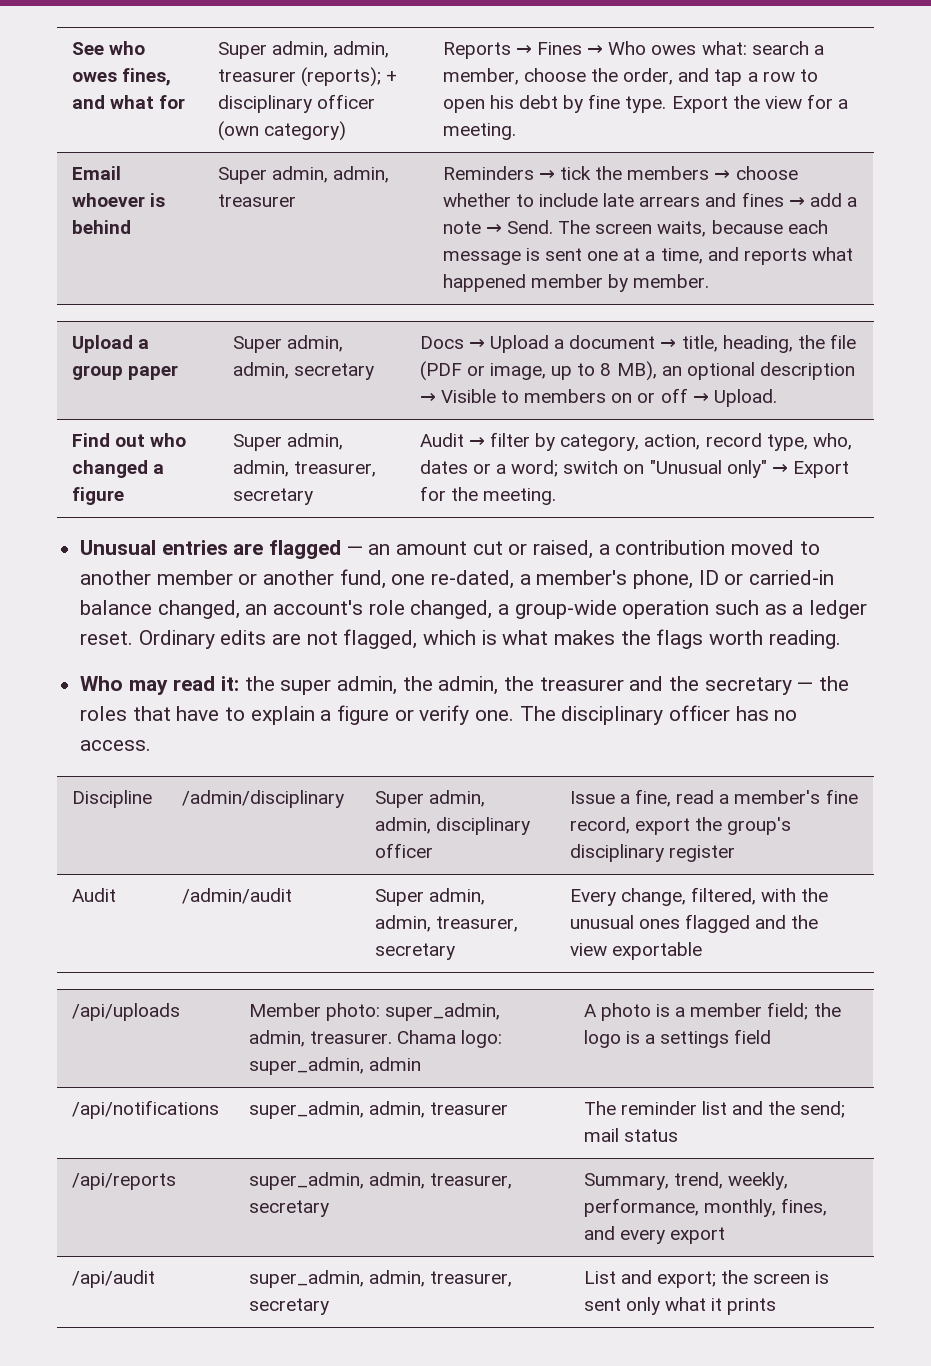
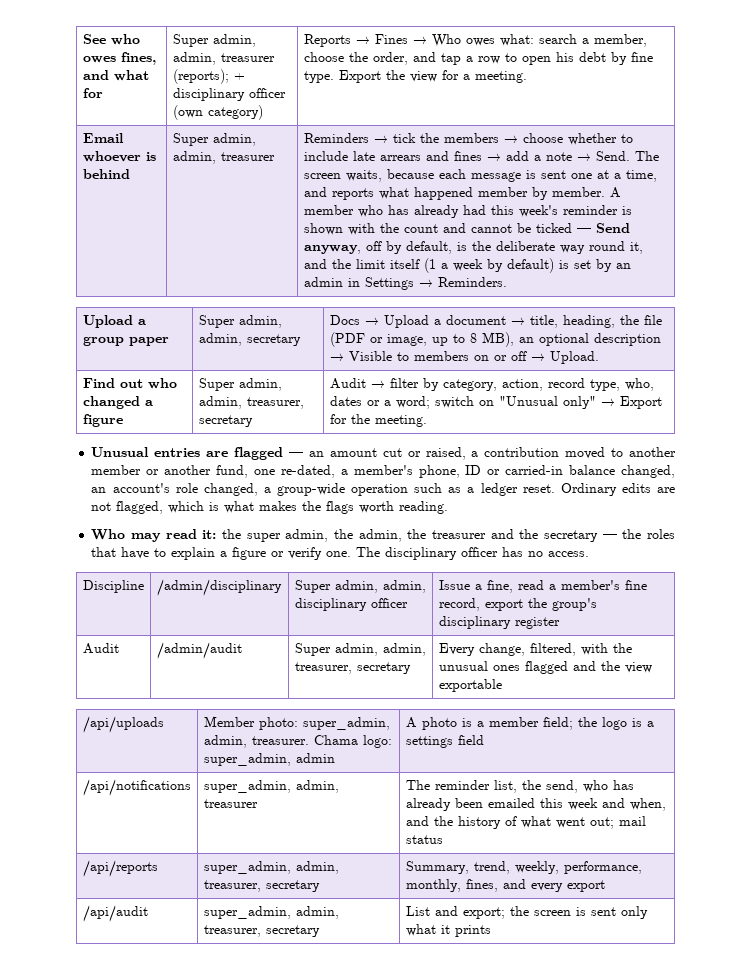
+ A member who has already had this week's reminder is shown with the count and cannot be ticked — Send anyway, off by default, is the deliberate way round it, and the limit itself (1 a week by default) is set by an admin in Settings → Reminders.
- /api/notifications | super_admin, admin, treasurer | The reminder list and the send; mail status
+ /api/notifications | super_admin, admin, treasurer | The reminder list, the send, who has already been emailed this week and when, and the history of what went out; mail status

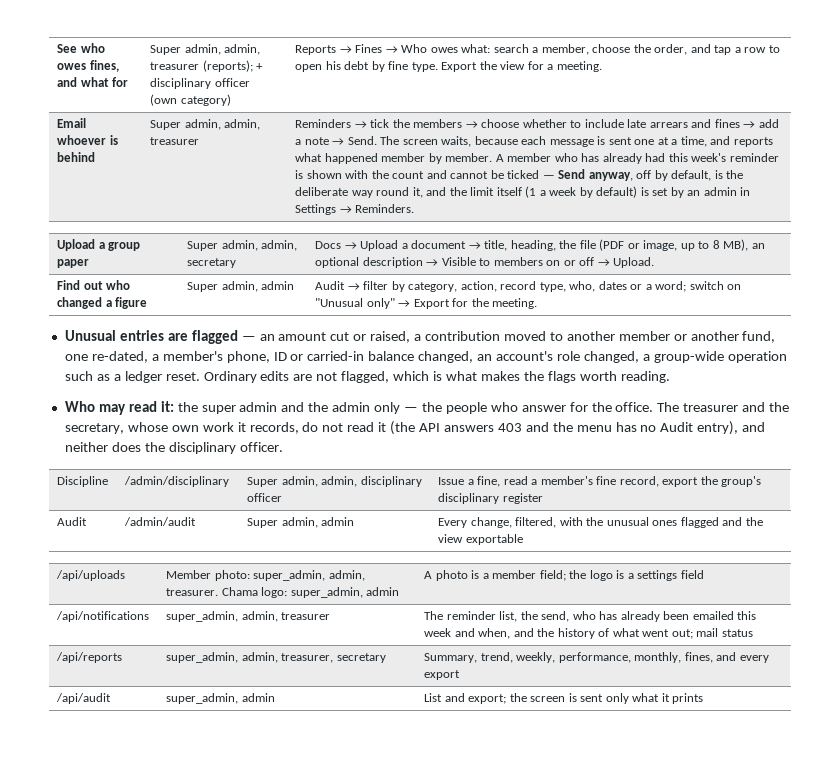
- Find out who changed a figure | Super admin, admin, treasurer, secretary | Audit → filter by category, action, record type, who, dates or a word; switch on "Unusual only" → Export for the meeting.
+ Find out who changed a figure | Super admin, admin | Audit → filter by category, action, record type, who, dates or a word; switch on "Unusual only" → Export for the meeting.
- Who may read it: the super admin, the admin, the treasurer and the secretary — the roles that have to explain a figure or verify one. The disciplinary officer has no access.
+ Who may read it: the super admin and the admin only — the people who answer for the office. The treasurer and the secretary, whose own work it records, do not read it (the API answers 403 and the menu has no Audit entry), and neither does the disciplinary officer.
- Audit | /admin/audit | Super admin, admin, treasurer, secretary | Every change, filtered, with the unusual ones flagged and the view exportable
+ Audit | /admin/audit | Super admin, admin | Every change, filtered, with the unusual ones flagged and the view exportable
- /api/audit | super_admin, admin, treasurer, secretary | List and export; the screen is sent only what it prints
+ /api/audit | super_admin, admin | List and export; the screen is sent only what it prints

